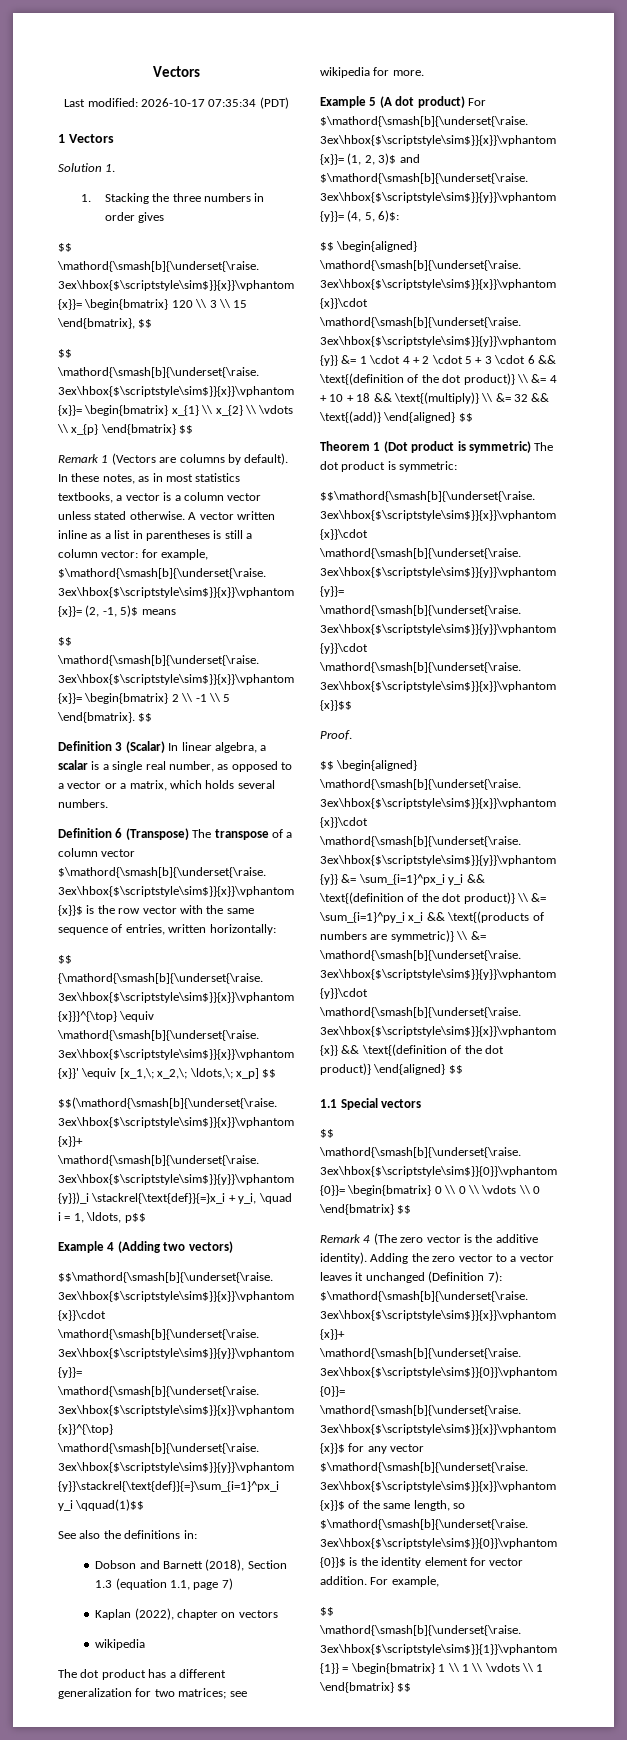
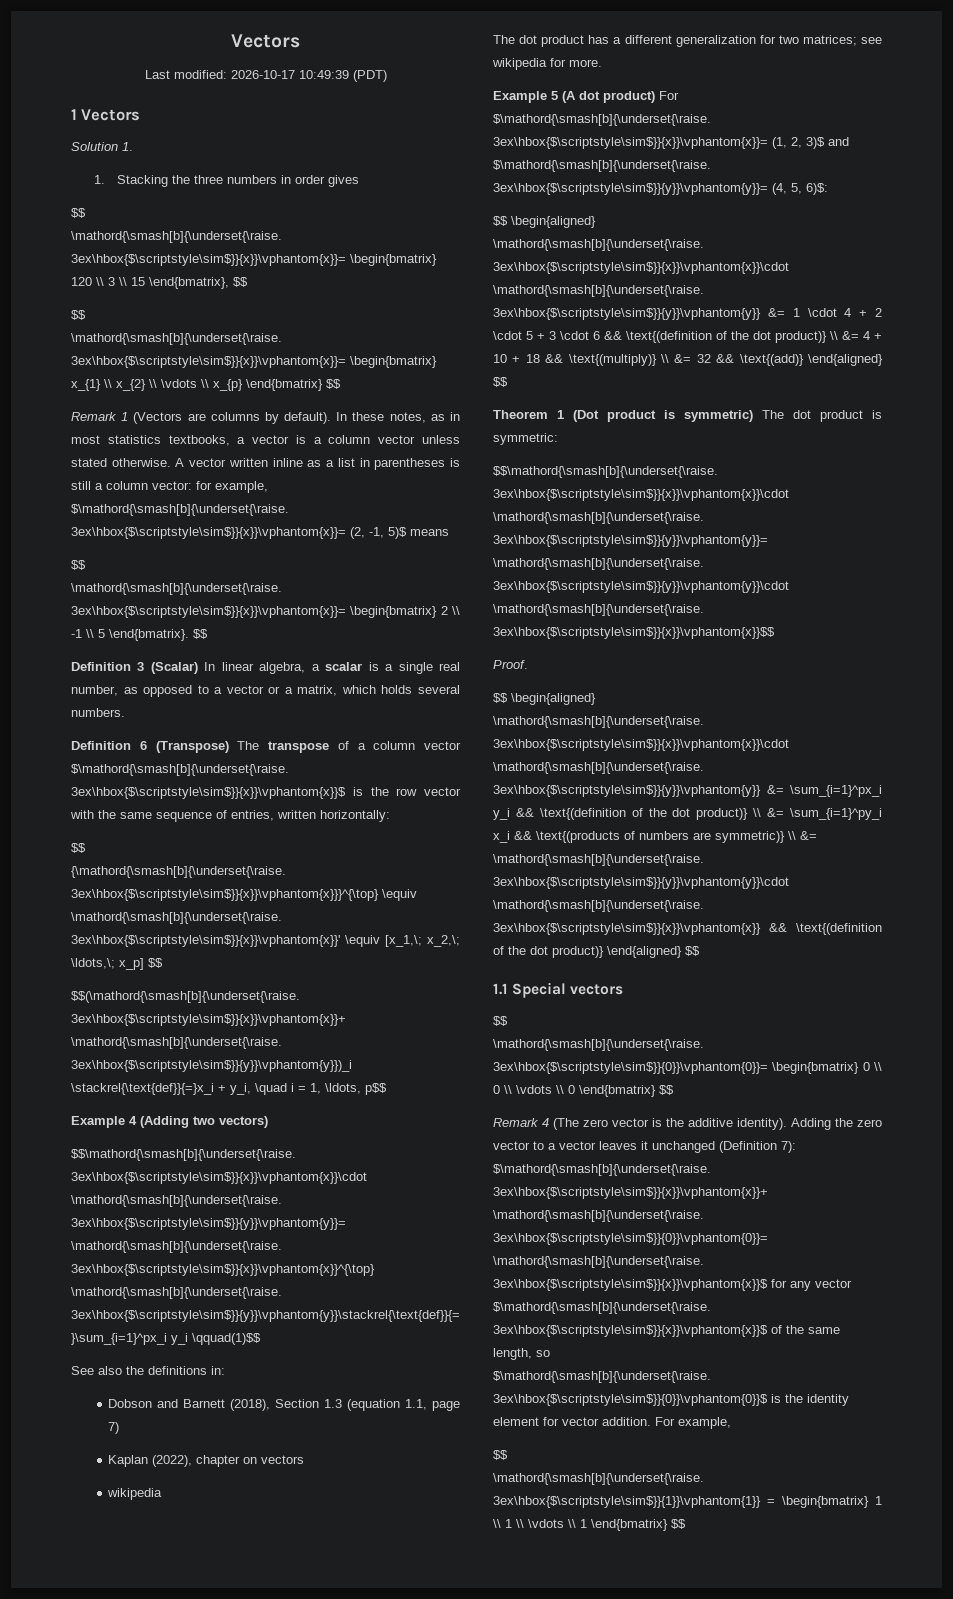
- Last modified: 2026-10-17 07:35:34 (PDT)
+ Last modified: 2026-10-17 10:49:39 (PDT)

